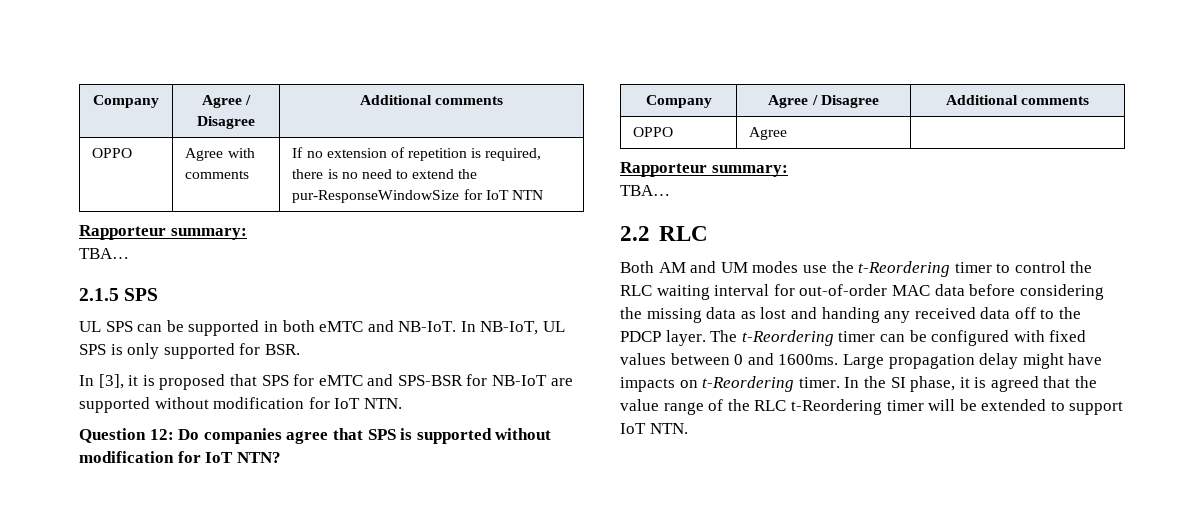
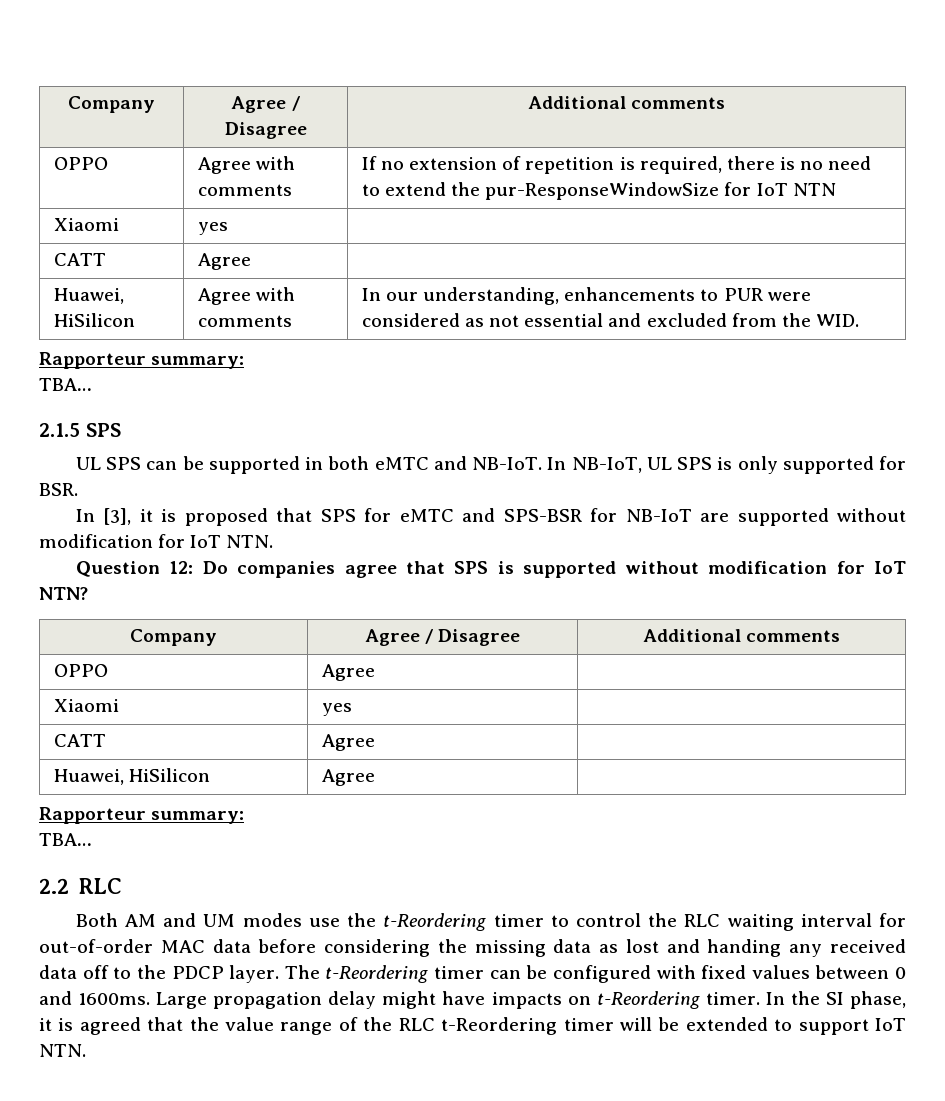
  OPPO | Agree with comments | If no extension of repetition is required, there is no need to extend the pur-ResponseWindowSize for IoT NTN
+ Xiaomi | yes |
+ CATT | Agree |
+ Huawei, HiSilicon | Agree with comments | In our understanding, enhancements to PUR were considered as not essential and excluded from the WID.
  OPPO | Agree |
+ Xiaomi | yes |
+ CATT | Agree |
+ Huawei, HiSilicon | Agree |

